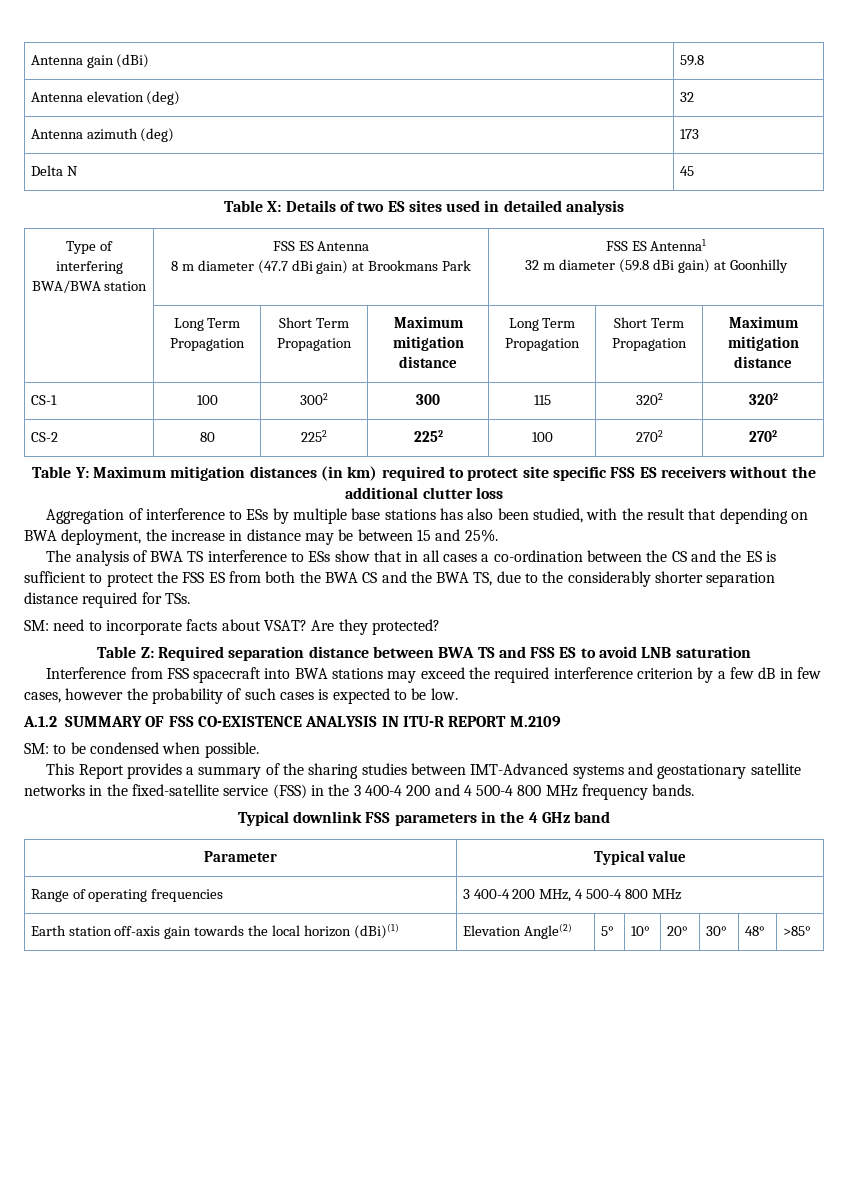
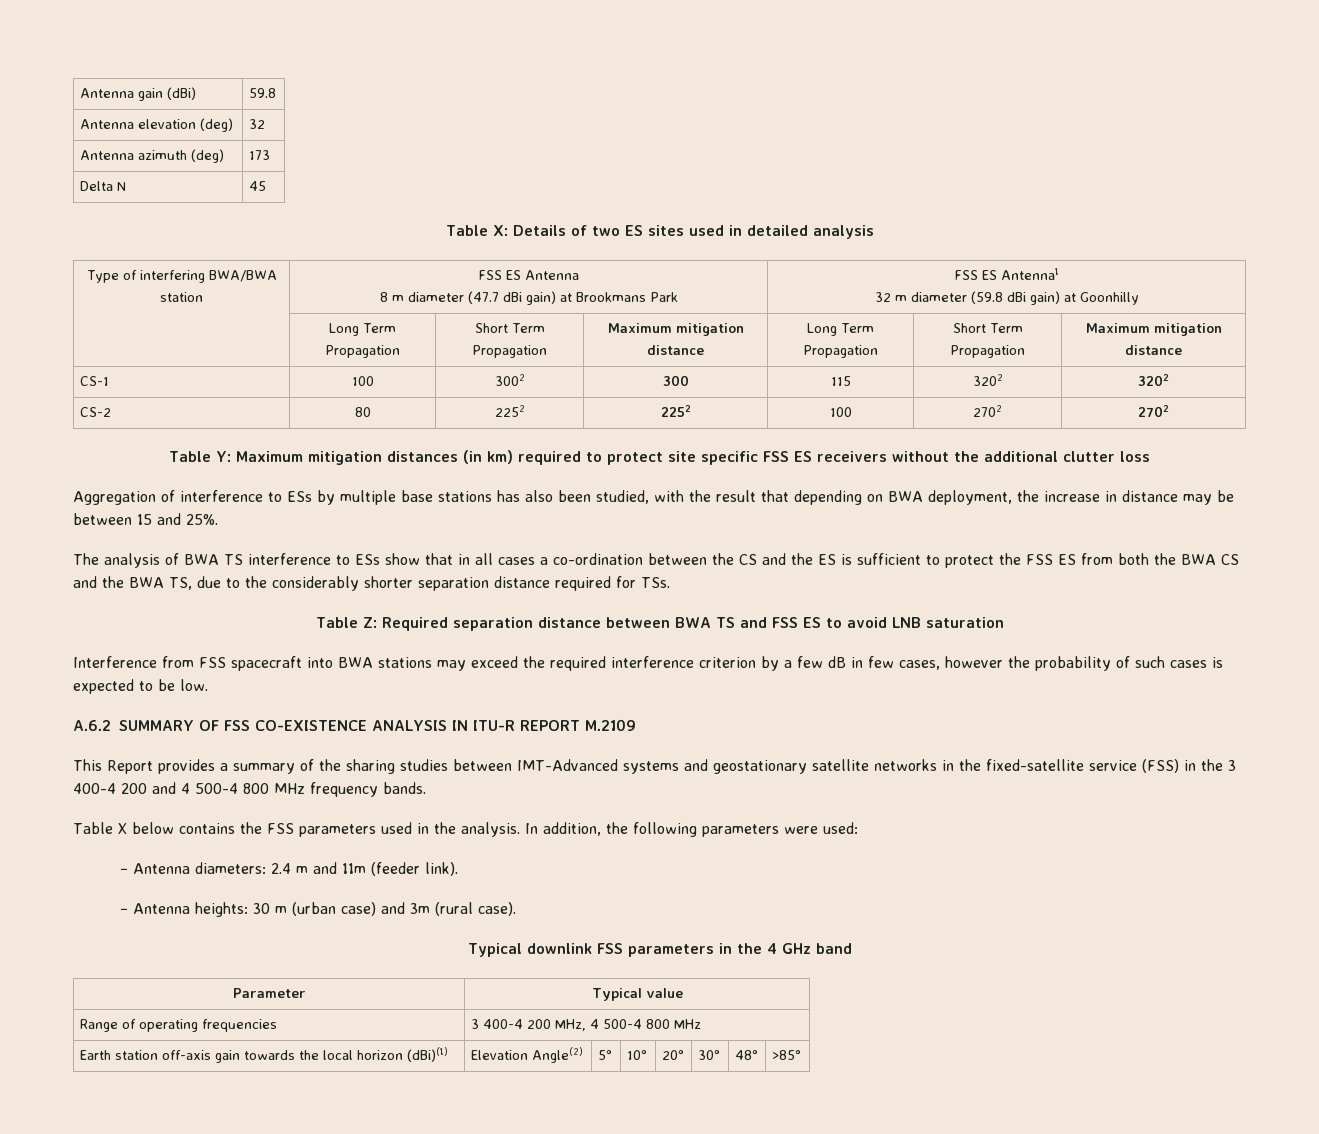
- SM: need to incorporate facts about VSAT? Are they protected?
- A.1.2 SUMMARY OF FSS CO-EXISTENCE ANALYSIS IN ITU-R REPORT M.2109
+ A.6.2 SUMMARY OF FSS CO-EXISTENCE ANALYSIS IN ITU-R REPORT M.2109
- SM: to be condensed when possible.
+ Table X below contains the FSS parameters used in the analysis. In addition, the following parameters were used:
+ − Antenna diameters: 2.4 m and 11m (feeder link).
+ − Antenna heights: 30 m (urban case) and 3m (rural case).

